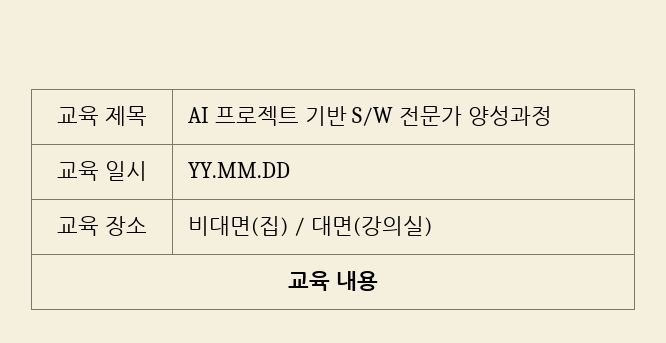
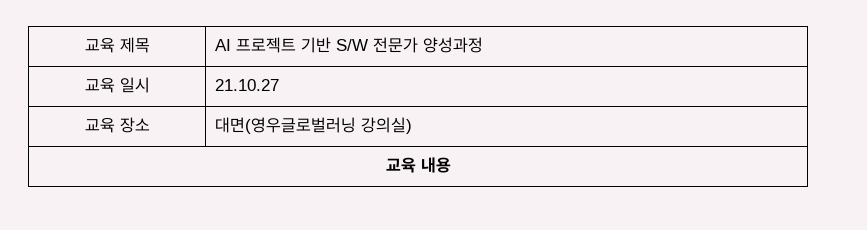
- 교육 일시 | YY.MM.DD
+ 교육 일시 | 21.10.27
- 교육 장소 | 비대면(집) / 대면(강의실)
+ 교육 장소 | 대면(영우글로벌러닝 강의실)

